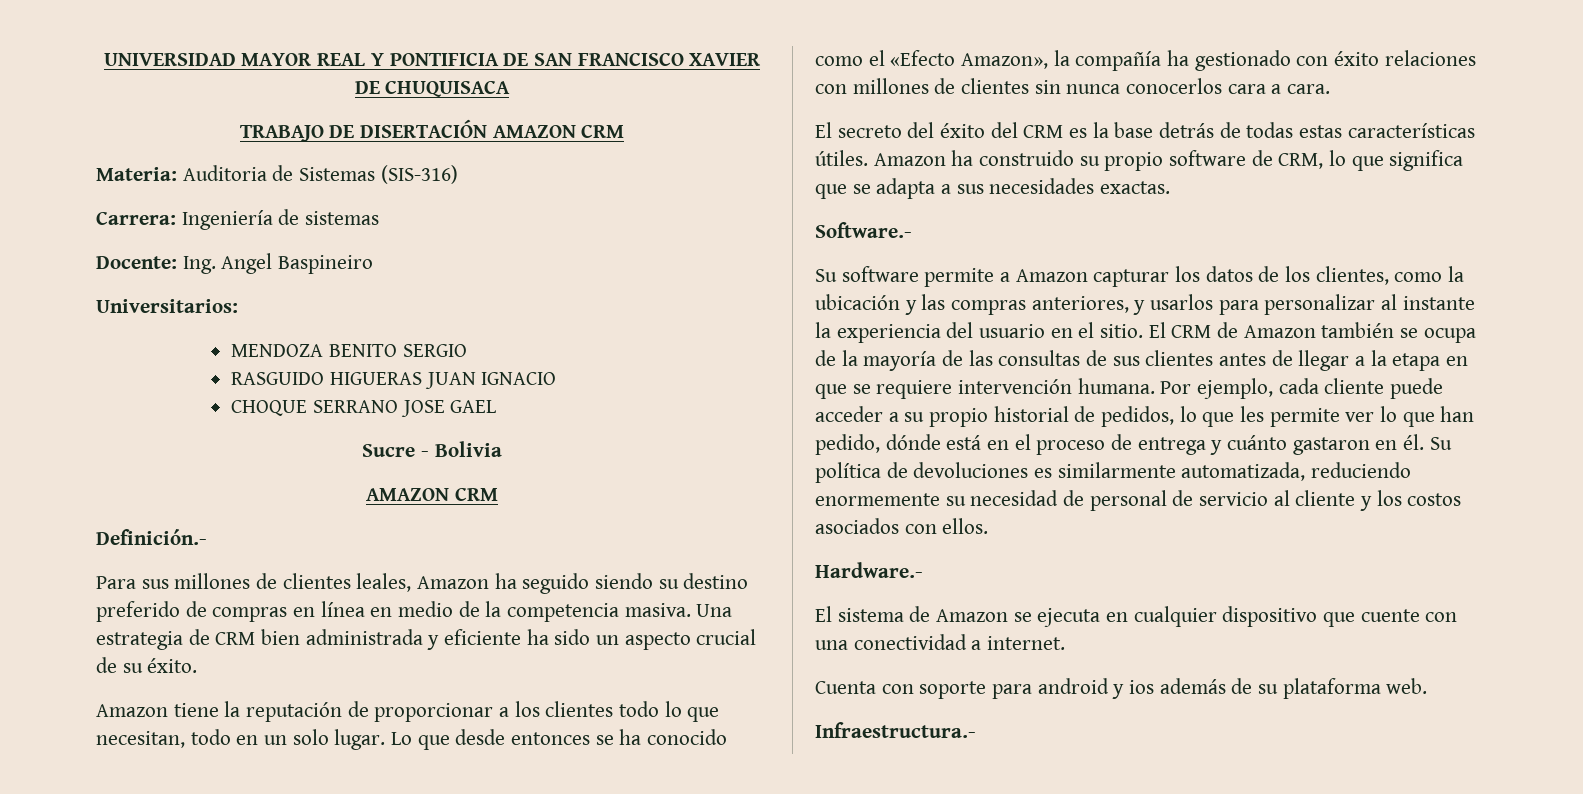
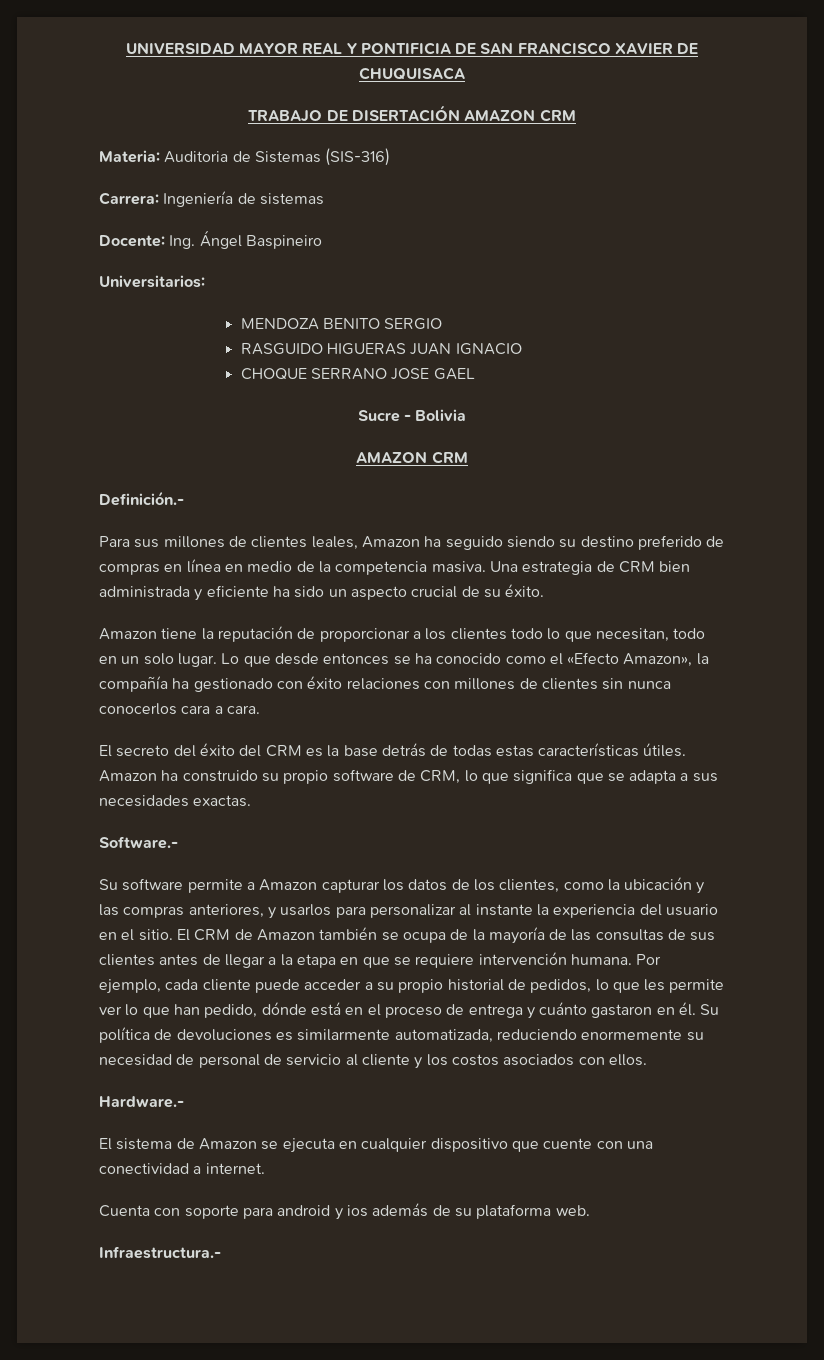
- Docente: Ing. Angel Baspineiro
+ Docente: Ing. Ángel Baspineiro

